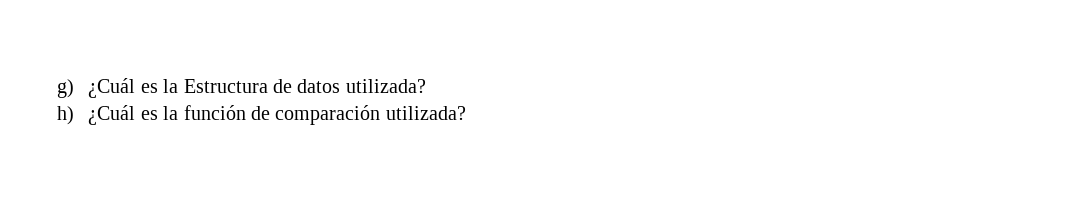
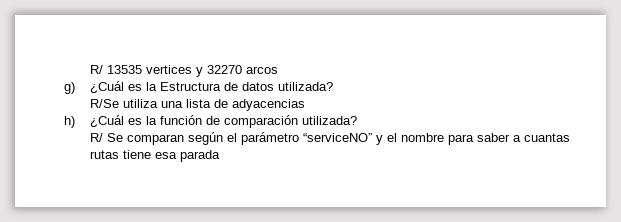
+ R/ 13535 vertices y 32270 arcos
+ R/Se utiliza una lista de adyacencias
+ R/ Se comparan según el parámetro “serviceNO” y el nombre para saber a cuantas rutas tiene esa parada

